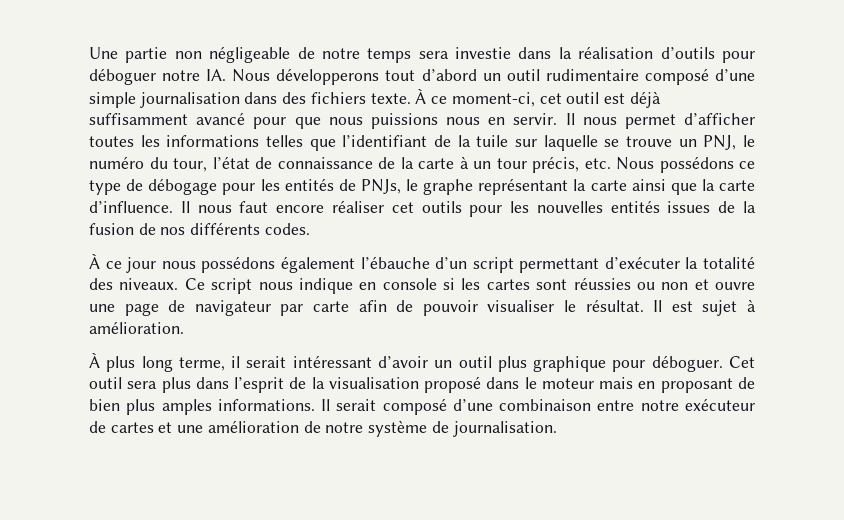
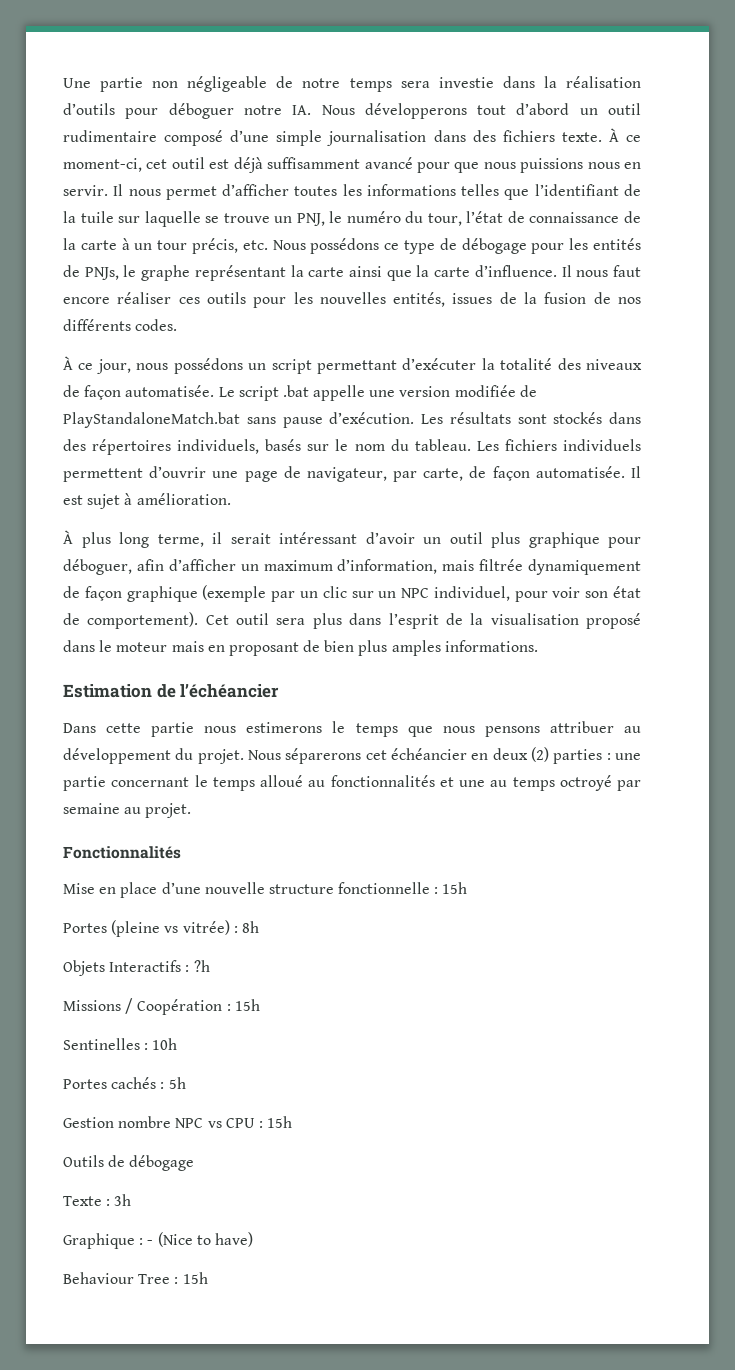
- Il nous faut encore réaliser cet outils pour les nouvelles entités issues de la fusion de nos différents codes.
+ Il nous faut encore réaliser ces outils pour les nouvelles entités, issues de la fusion de nos différents codes.
- À ce jour nous possédons également l’ébauche d’un script permettant d’exécuter la totalité des niveaux. Ce script nous indique en console si les cartes sont réussies ou non et ouvre une page de navigateur par carte afin de pouvoir visualiser le résultat.
+ À ce jour, nous possédons un script permettant d’exécuter la totalité des niveaux de façon automatisée. Le script .bat appelle une version modifiée de PlayStandaloneMatch.bat sans pause d’exécution. Les résultats sont stockés dans des répertoires individuels, basés sur le nom du tableau. Les fichiers individuels permettent d’ouvrir une page de navigateur, par carte, de façon automatisée.
- À plus long terme, il serait intéressant d’avoir un outil plus graphique pour déboguer.
+ À plus long terme, il serait intéressant d’avoir un outil plus graphique pour déboguer, afin d’afficher un maximum d’information, mais filtrée dynamiquement de façon graphique (exemple par un clic sur un NPC individuel, pour voir son état de comportement).
- Cet outil sera plus dans l’esprit de la visualisation proposé dans le moteur mais en proposant de bien plus amples informations. Il serait composé d’une combinaison entre notre exécuteur de cartes et une amélioration de notre système de journalisation.
+ Cet outil sera plus dans l’esprit de la visualisation proposé dans le moteur mais en proposant de bien plus amples informations.
+ Estimation de l’échéancier
+ Dans cette partie nous estimerons le temps que nous pensons attribuer au développement du projet. Nous séparerons cet échéancier en deux (2) parties : une partie concernant le temps alloué au fonctionnalités et une au temps octroyé par semaine au projet.
+ Fonctionnalités
+ Mise en place d’une nouvelle structure fonctionnelle : 15h
+ Portes (pleine vs vitrée) : 8h
+ Objets Interactifs : ?h
+ Missions / Coopération : 15h
+ Sentinelles : 10h
+ Portes cachés : 5h
+ Gestion nombre NPC vs CPU : 15h
+ Outils de débogage
+ Texte : 3h
+ Graphique : - (Nice to have)
+ Behaviour Tree : 15h

